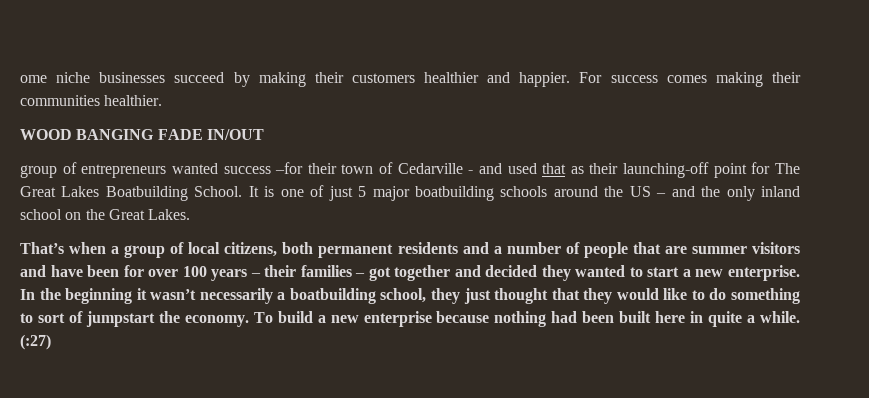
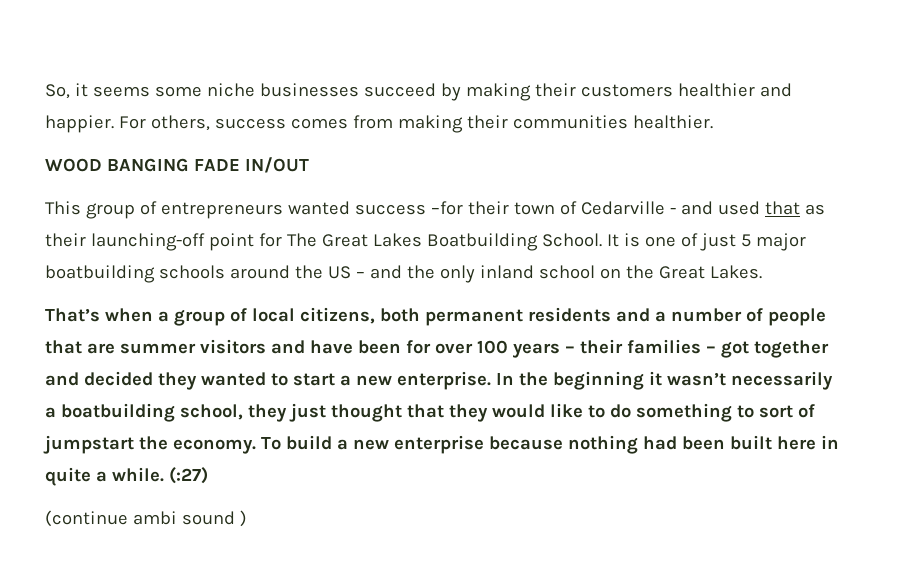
- ome niche businesses succeed by making their customers healthier and happier.
+ So, it seems some niche businesses succeed by making their customers healthier and happier.
- For success comes making their communities healthier.
+ For others, success comes from making their communities healthier.
- group of entrepreneurs wanted success –for their town of Cedarville - and used that as their launching-off point for The Great Lakes Boatbuilding School.
+ This group of entrepreneurs wanted success –for their town of Cedarville - and used that as their launching-off point for The Great Lakes Boatbuilding School.
+ (continue ambi sound )

